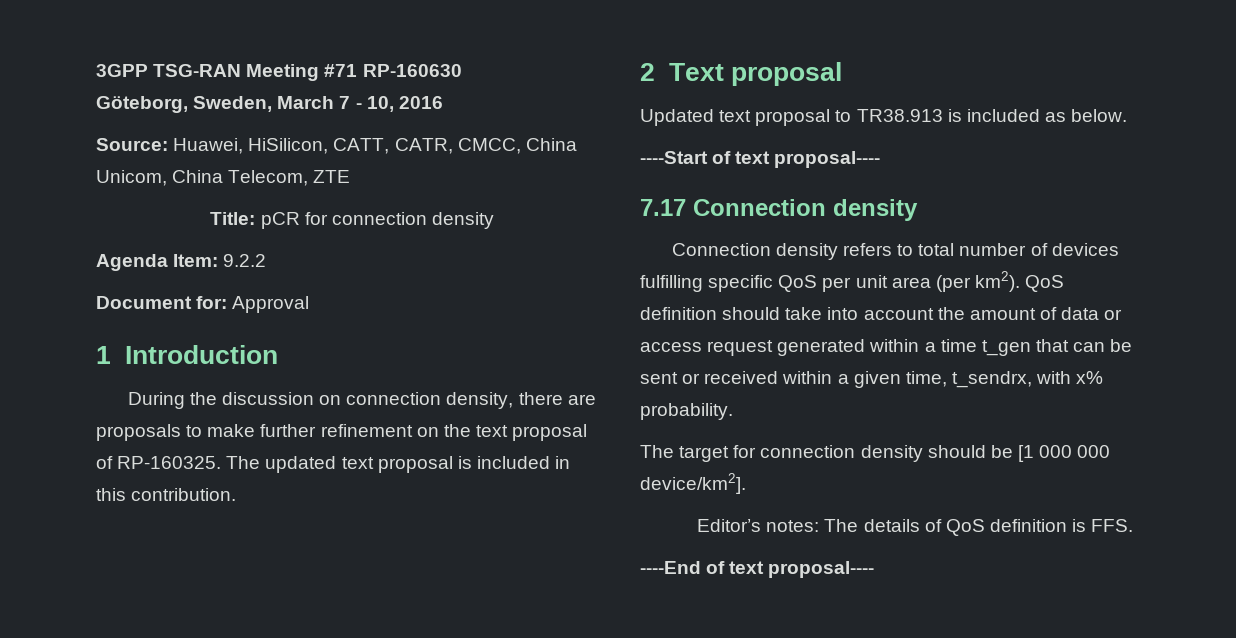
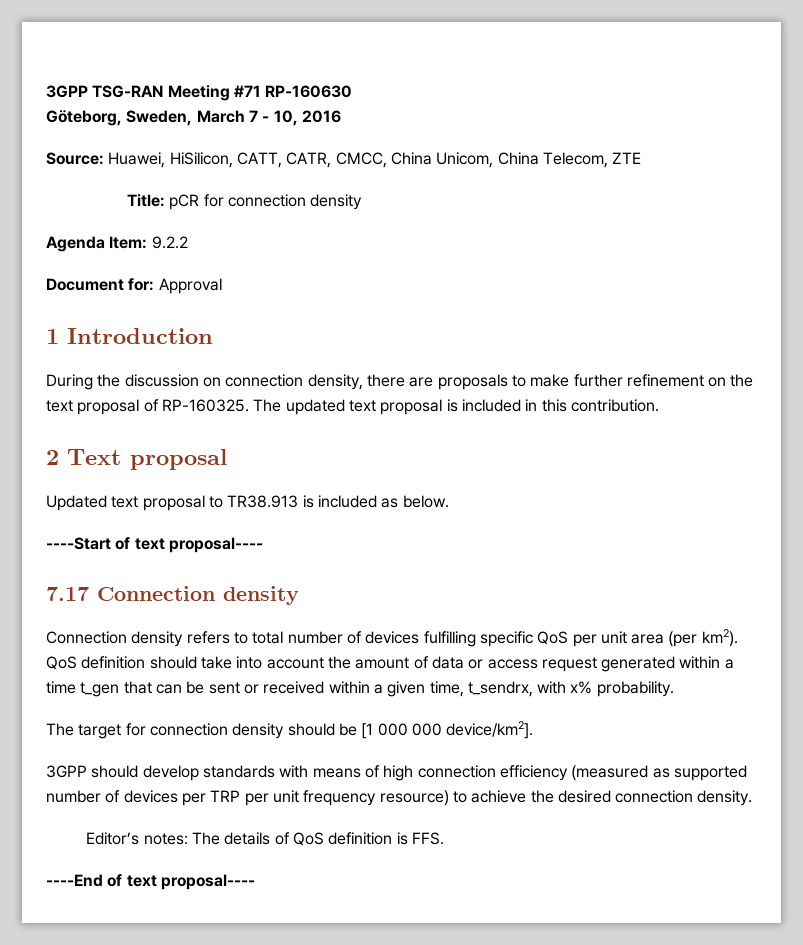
+ 3GPP should develop standards with means of high connection efficiency (measured as supported number of devices per TRP per unit frequency resource) to achieve the desired connection density.

